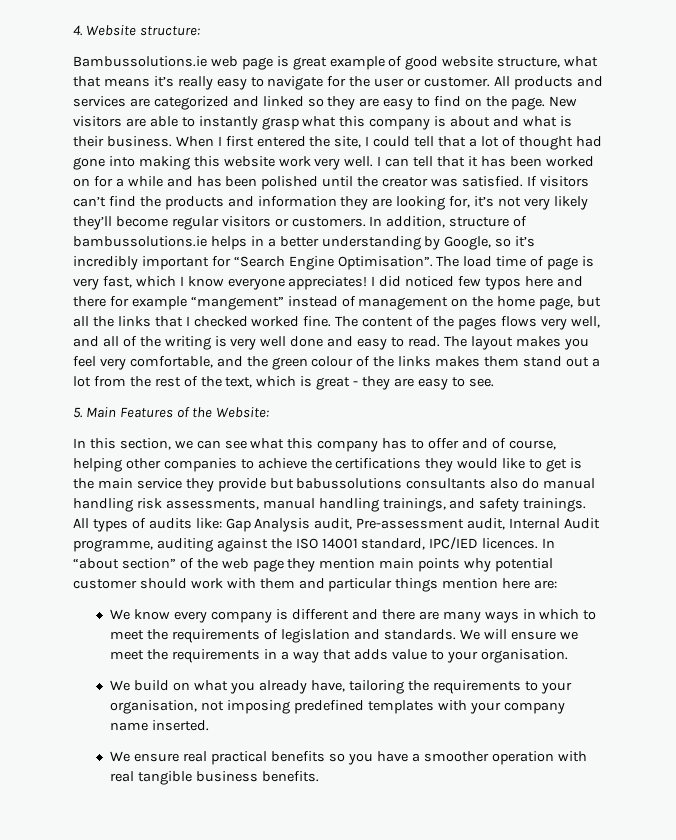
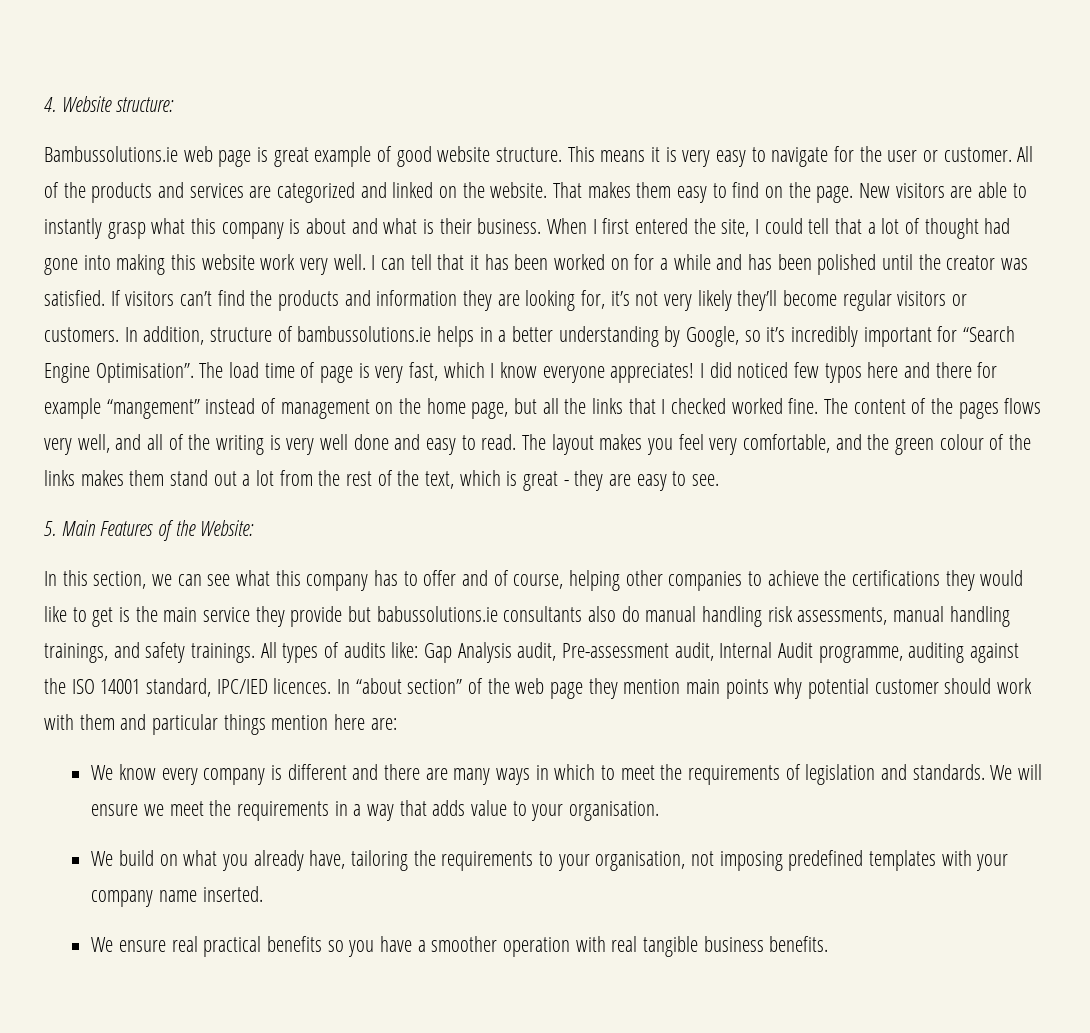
- Bambussolutions.ie web page is great example of good website structure, what that means it’s really easy to navigate for the user or customer.
+ Bambussolutions.ie web page is great example of good website structure. This means it is very easy to navigate for the user or customer.
- All products and services are categorized and linked so they are easy to find on the page.
+ All of the products and services are categorized and linked on the website. That makes them easy to find on the page.
- In this section, we can see what this company has to offer and of course, helping other companies to achieve the certifications they would like to get is the main service they provide but babussolutions consultants also do manual handling risk assessments, manual handling trainings, and safety trainings.
+ In this section, we can see what this company has to offer and of course, helping other companies to achieve the certifications they would like to get is the main service they provide but babussolutions.ie consultants also do manual handling risk assessments, manual handling trainings, and safety trainings.

